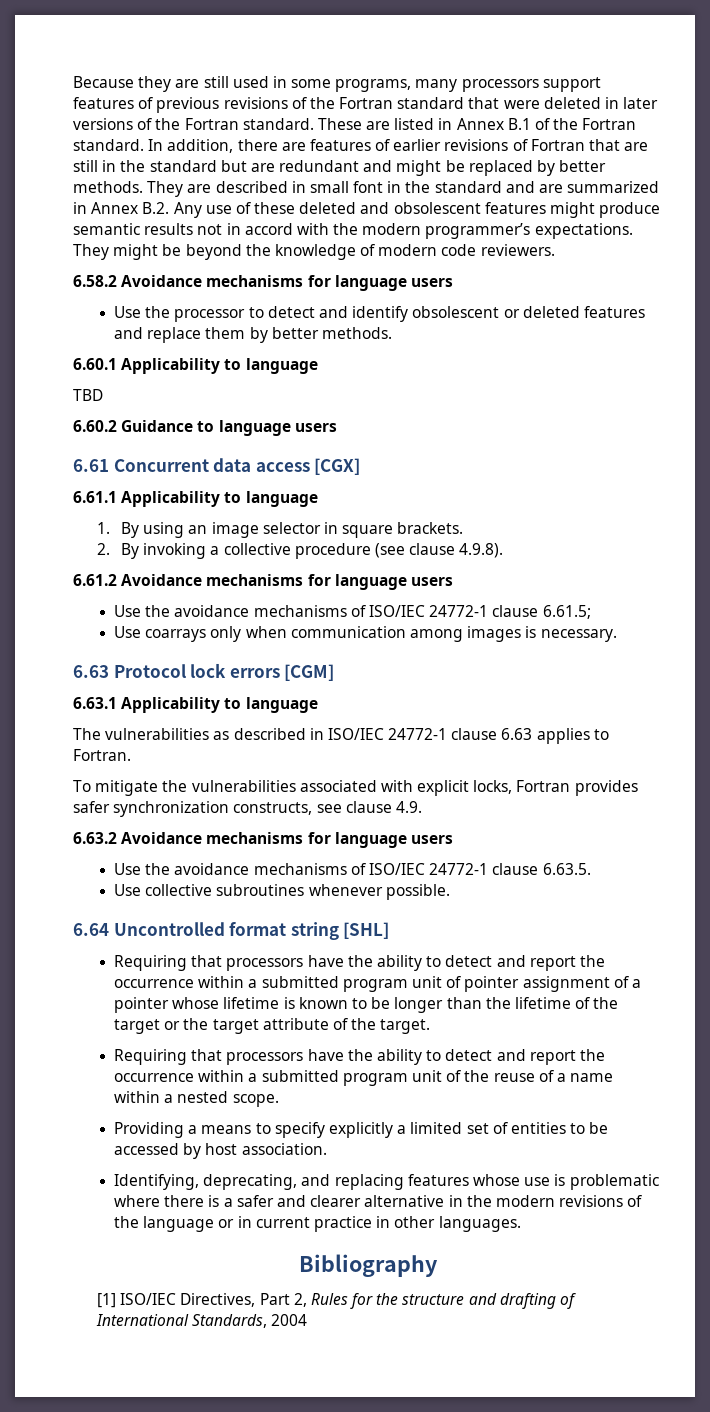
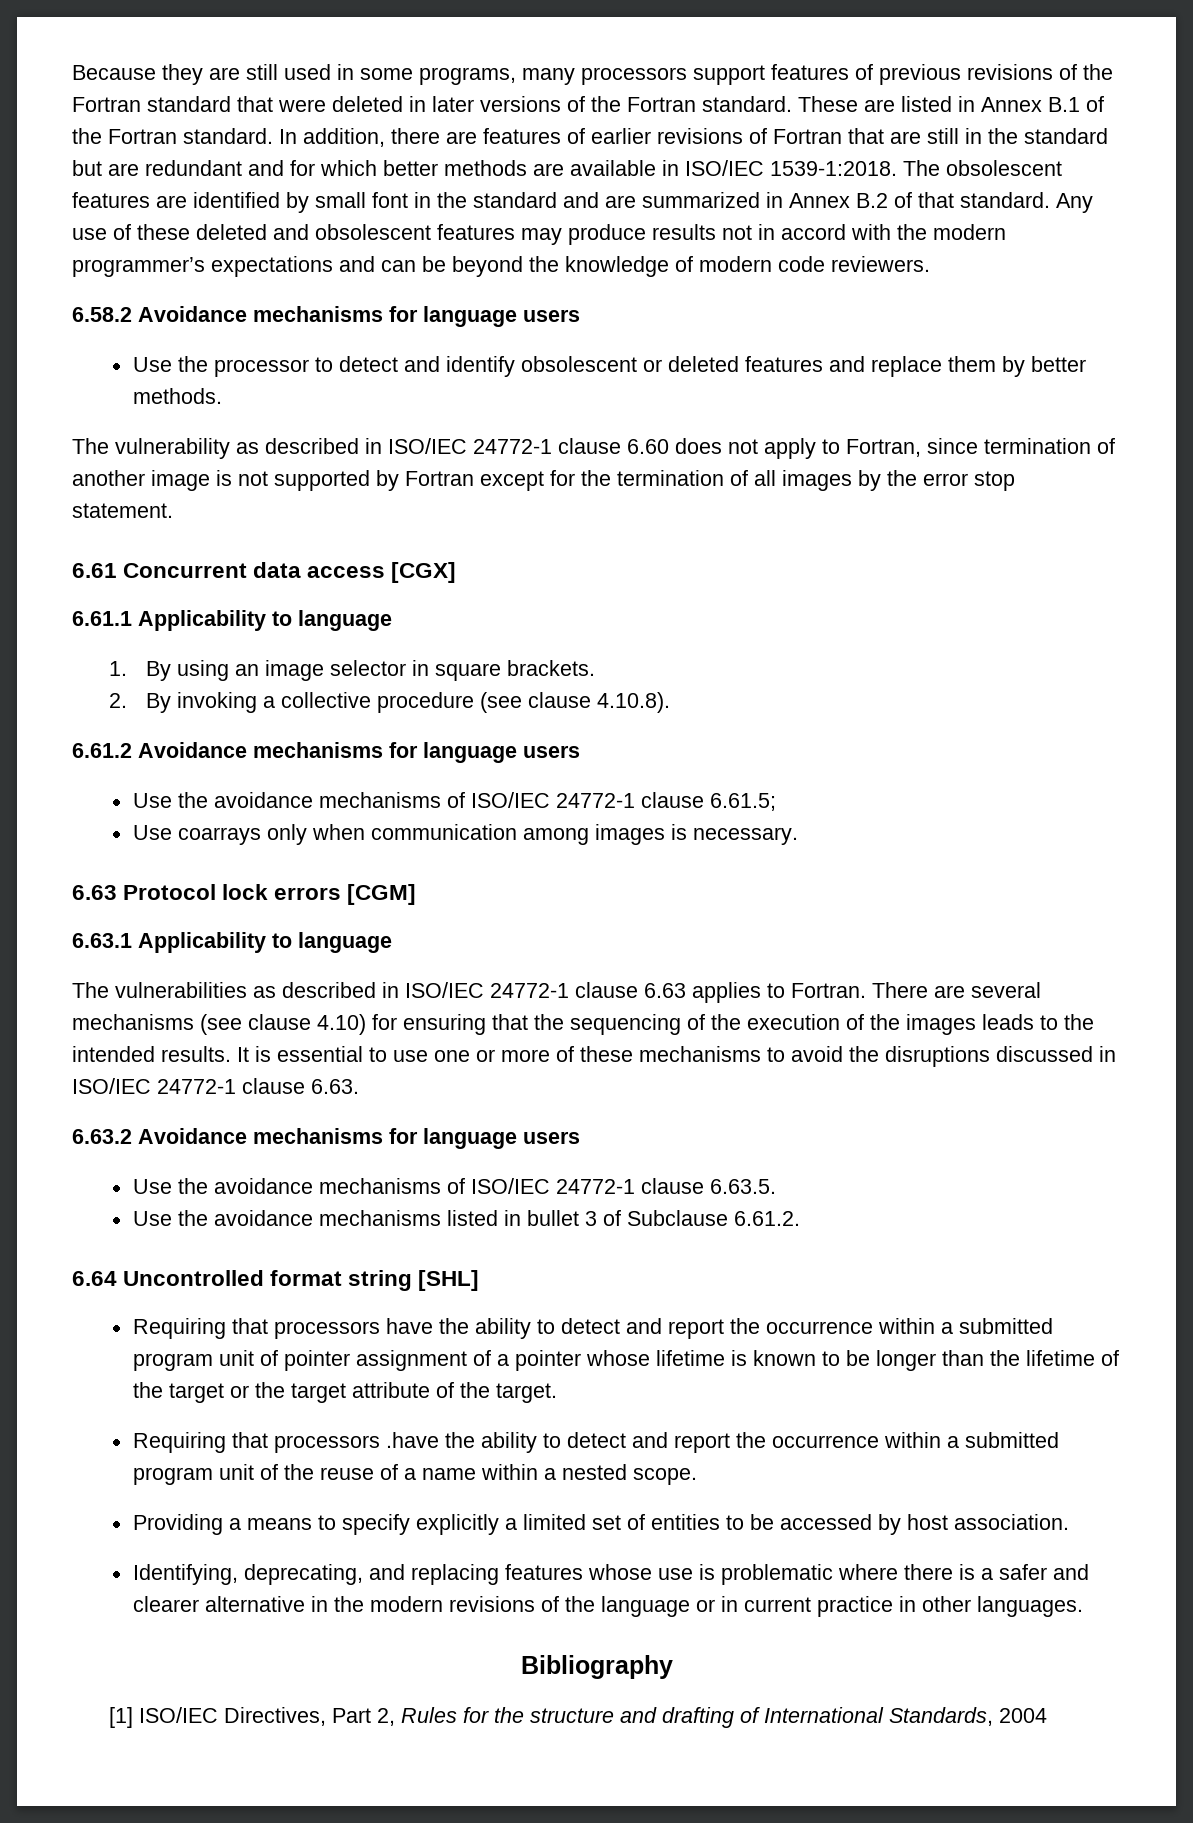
- In addition, there are features of earlier revisions of Fortran that are still in the standard but are redundant and might be replaced by better methods. They are described in small font in the standard and are summarized in Annex B.2. Any use of these deleted and obsolescent features might produce semantic results not in accord with the modern programmer’s expectations. They might be beyond the knowledge of modern code reviewers.
+ In addition, there are features of earlier revisions of Fortran that are still in the standard but are redundant and for which better methods are available in ISO/IEC 1539-1:2018. The obsolescent features are identified by small font in the standard and are summarized in Annex B.2 of that standard. Any use of these deleted and obsolescent features may produce results not in accord with the modern programmer’s expectations and can be beyond the knowledge of modern code reviewers.
- 6.60.1 Applicability to language
- TBD
- 6.60.2 Guidance to language users
+ The vulnerability as described in ISO/IEC 24772-1 clause 6.60 does not apply to Fortran, since termination of another image is not supported by Fortran except for the termination of all images by the error stop statement.
- 2. By invoking a collective procedure (see clause 4.9.8).
+ 2. By invoking a collective procedure (see clause 4.10.8).
- The vulnerabilities as described in ISO/IEC 24772-1 clause 6.63 applies to Fortran.
- To mitigate the vulnerabilities associated with explicit locks, Fortran provides safer synchronization constructs, see clause 4.9.
+ The vulnerabilities as described in ISO/IEC 24772-1 clause 6.63 applies to Fortran. There are several mechanisms (see clause 4.10) for ensuring that the sequencing of the execution of the images leads to the intended results. It is essential to use one or more of these mechanisms to avoid the disruptions discussed in ISO/IEC 24772-1 clause 6.63.
- Use collective subroutines whenever possible.
+ Use the avoidance mechanisms listed in bullet 3 of Subclause 6.61.2.
- Requiring that processors have the ability to detect and report the occurrence within a submitted program unit of the reuse of a name within a nested scope.
+ Requiring that processors .have the ability to detect and report the occurrence within a submitted program unit of the reuse of a name within a nested scope.

